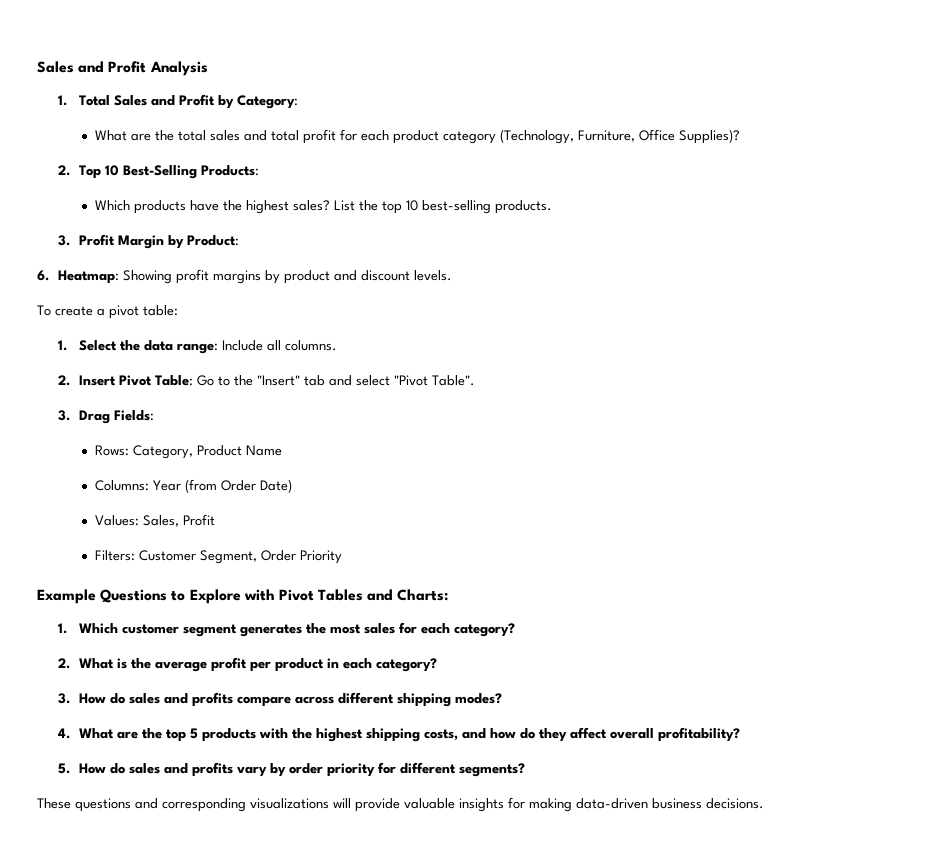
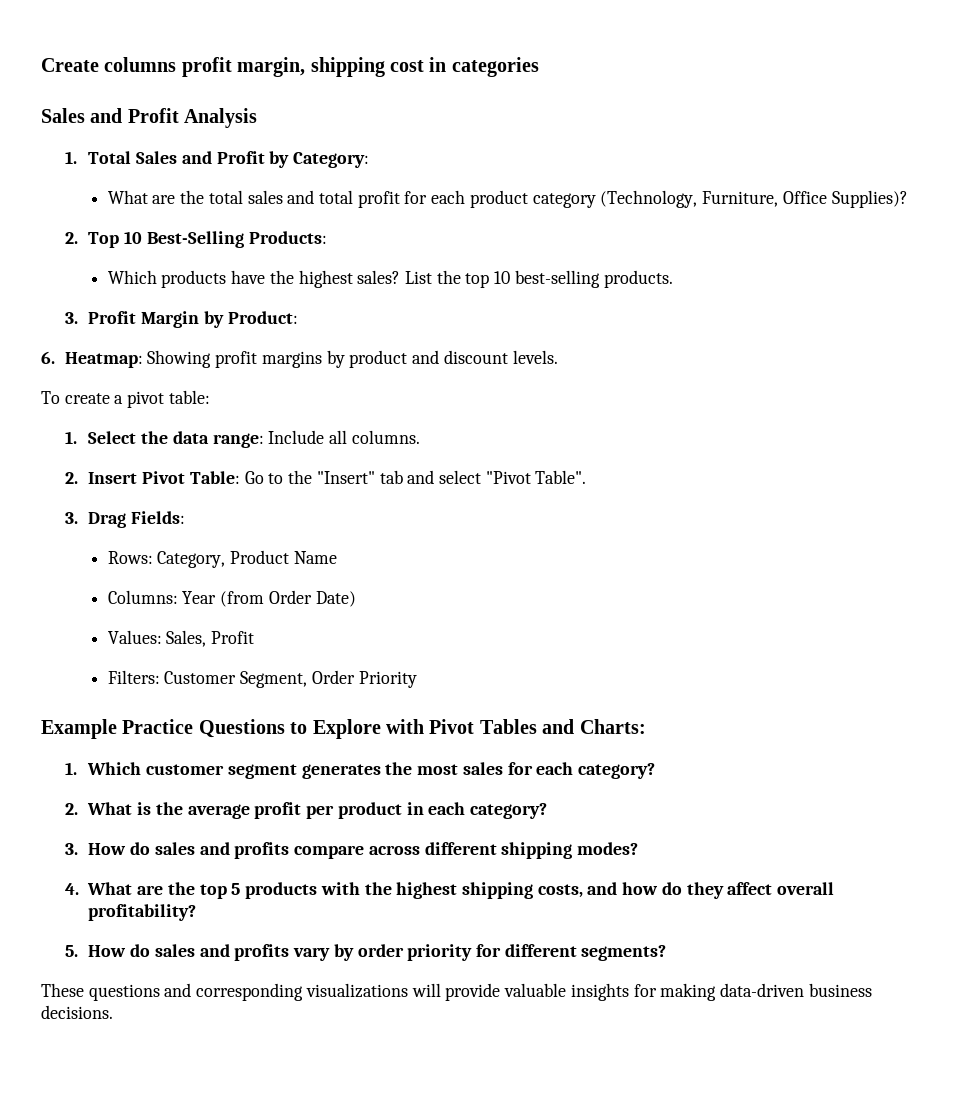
+ Create columns profit margin, shipping cost in categories
- Example Questions to Explore with Pivot Tables and Charts:
+ Example Practice Questions to Explore with Pivot Tables and Charts:

